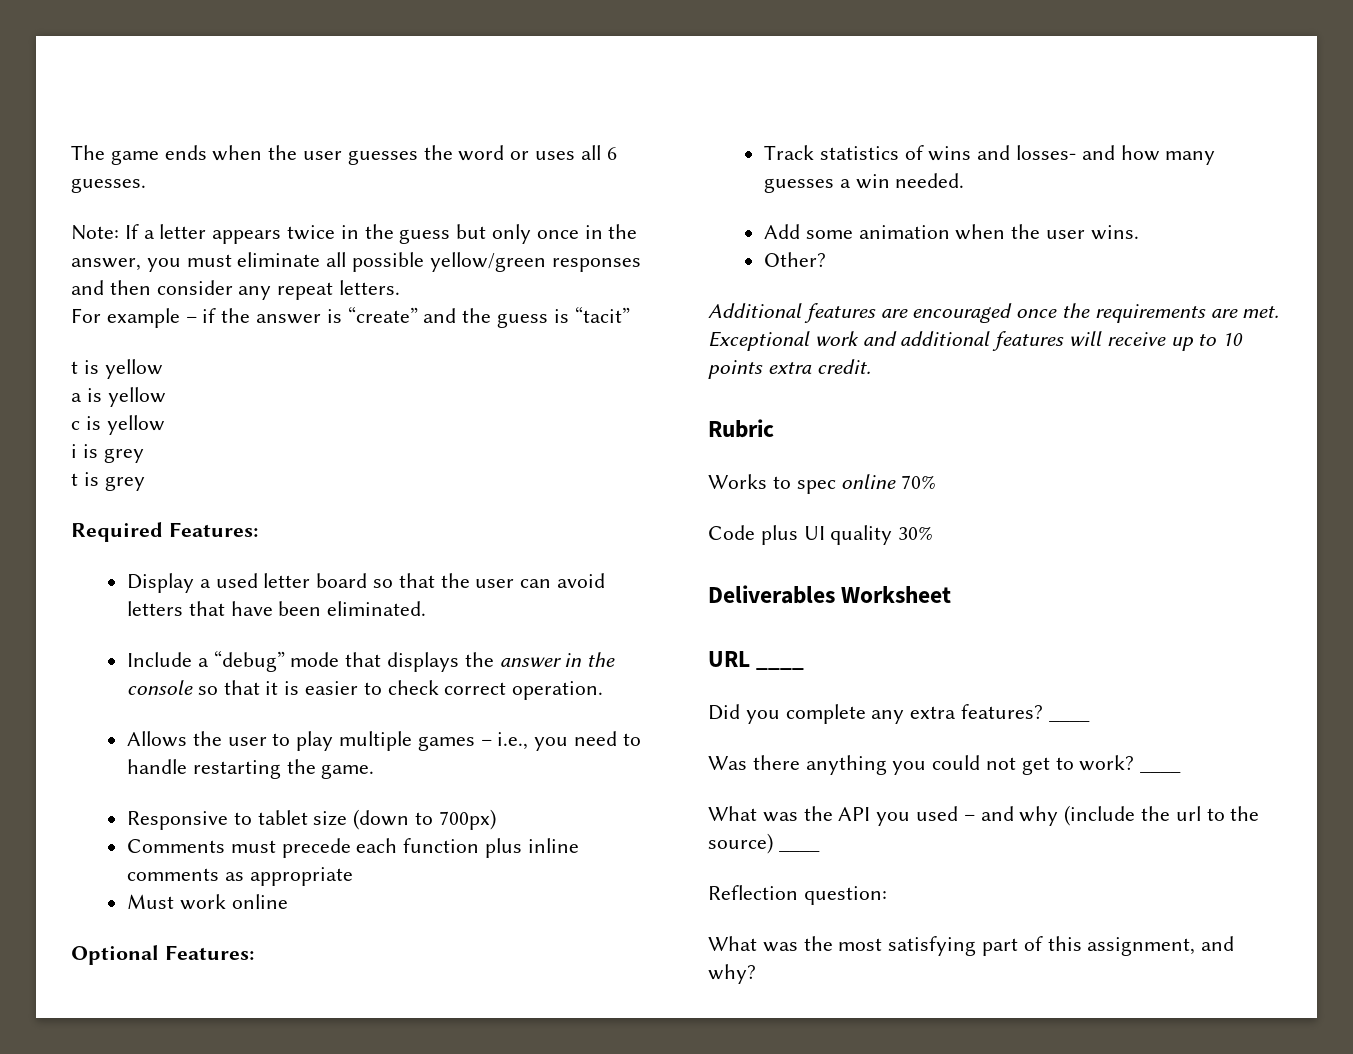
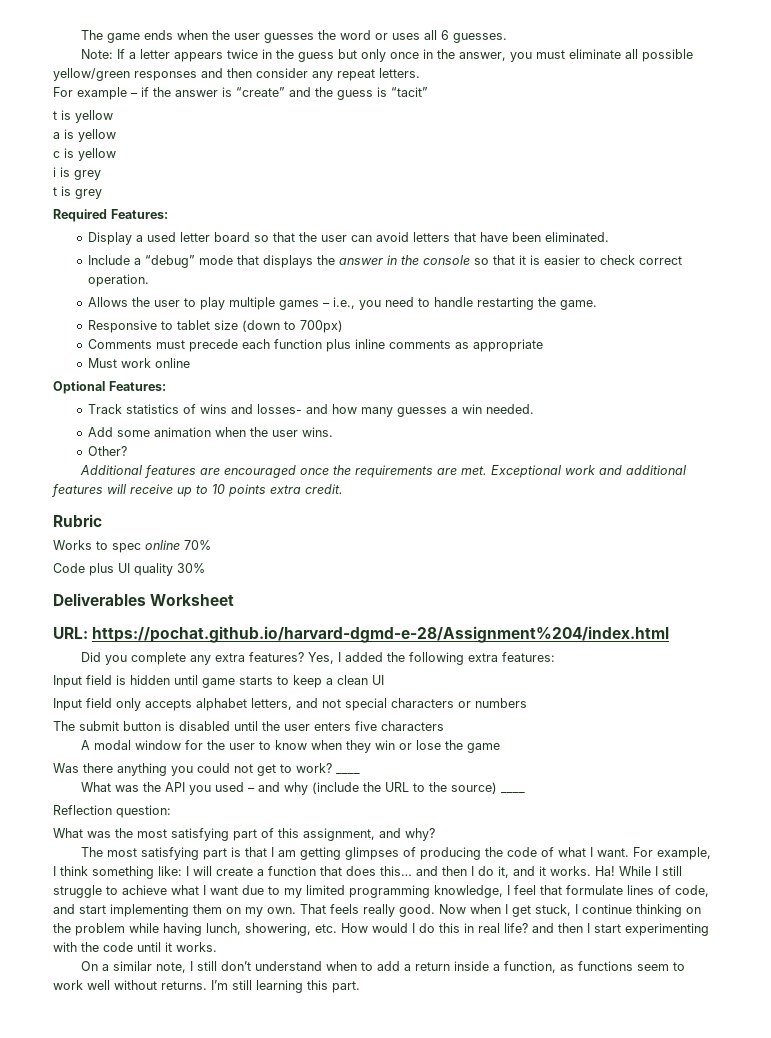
- URL ____
+ URL: https://pochat.github.io/harvard-dgmd-e-28/Assignment%204/index.html
- Did you complete any extra features? ____
+ Did you complete any extra features? Yes, I added the following extra features:
+ Input field is hidden until game starts to keep a clean UI
+ Input field only accepts alphabet letters, and not special characters or numbers
+ The submit button is disabled until the user enters five characters
+ A modal window for the user to know when they win or lose the game
- What was the API you used – and why (include the url to the source) ____
+ What was the API you used – and why (include the URL to the source) ____
+ The most satisfying part is that I am getting glimpses of producing the code of what I want. For example, I think something like: I will create a function that does this… and then I do it, and it works. Ha! While I still struggle to achieve what I want due to my limited programming knowledge, I feel that formulate lines of code, and start implementing them on my own. That feels really good. Now when I get stuck, I continue thinking on the problem while having lunch, showering, etc. How would I do this in real life? and then I start experimenting with the code until it works.
+ On a similar note, I still don’t understand when to add a return inside a function, as functions seem to work well without returns. I’m still learning this part.

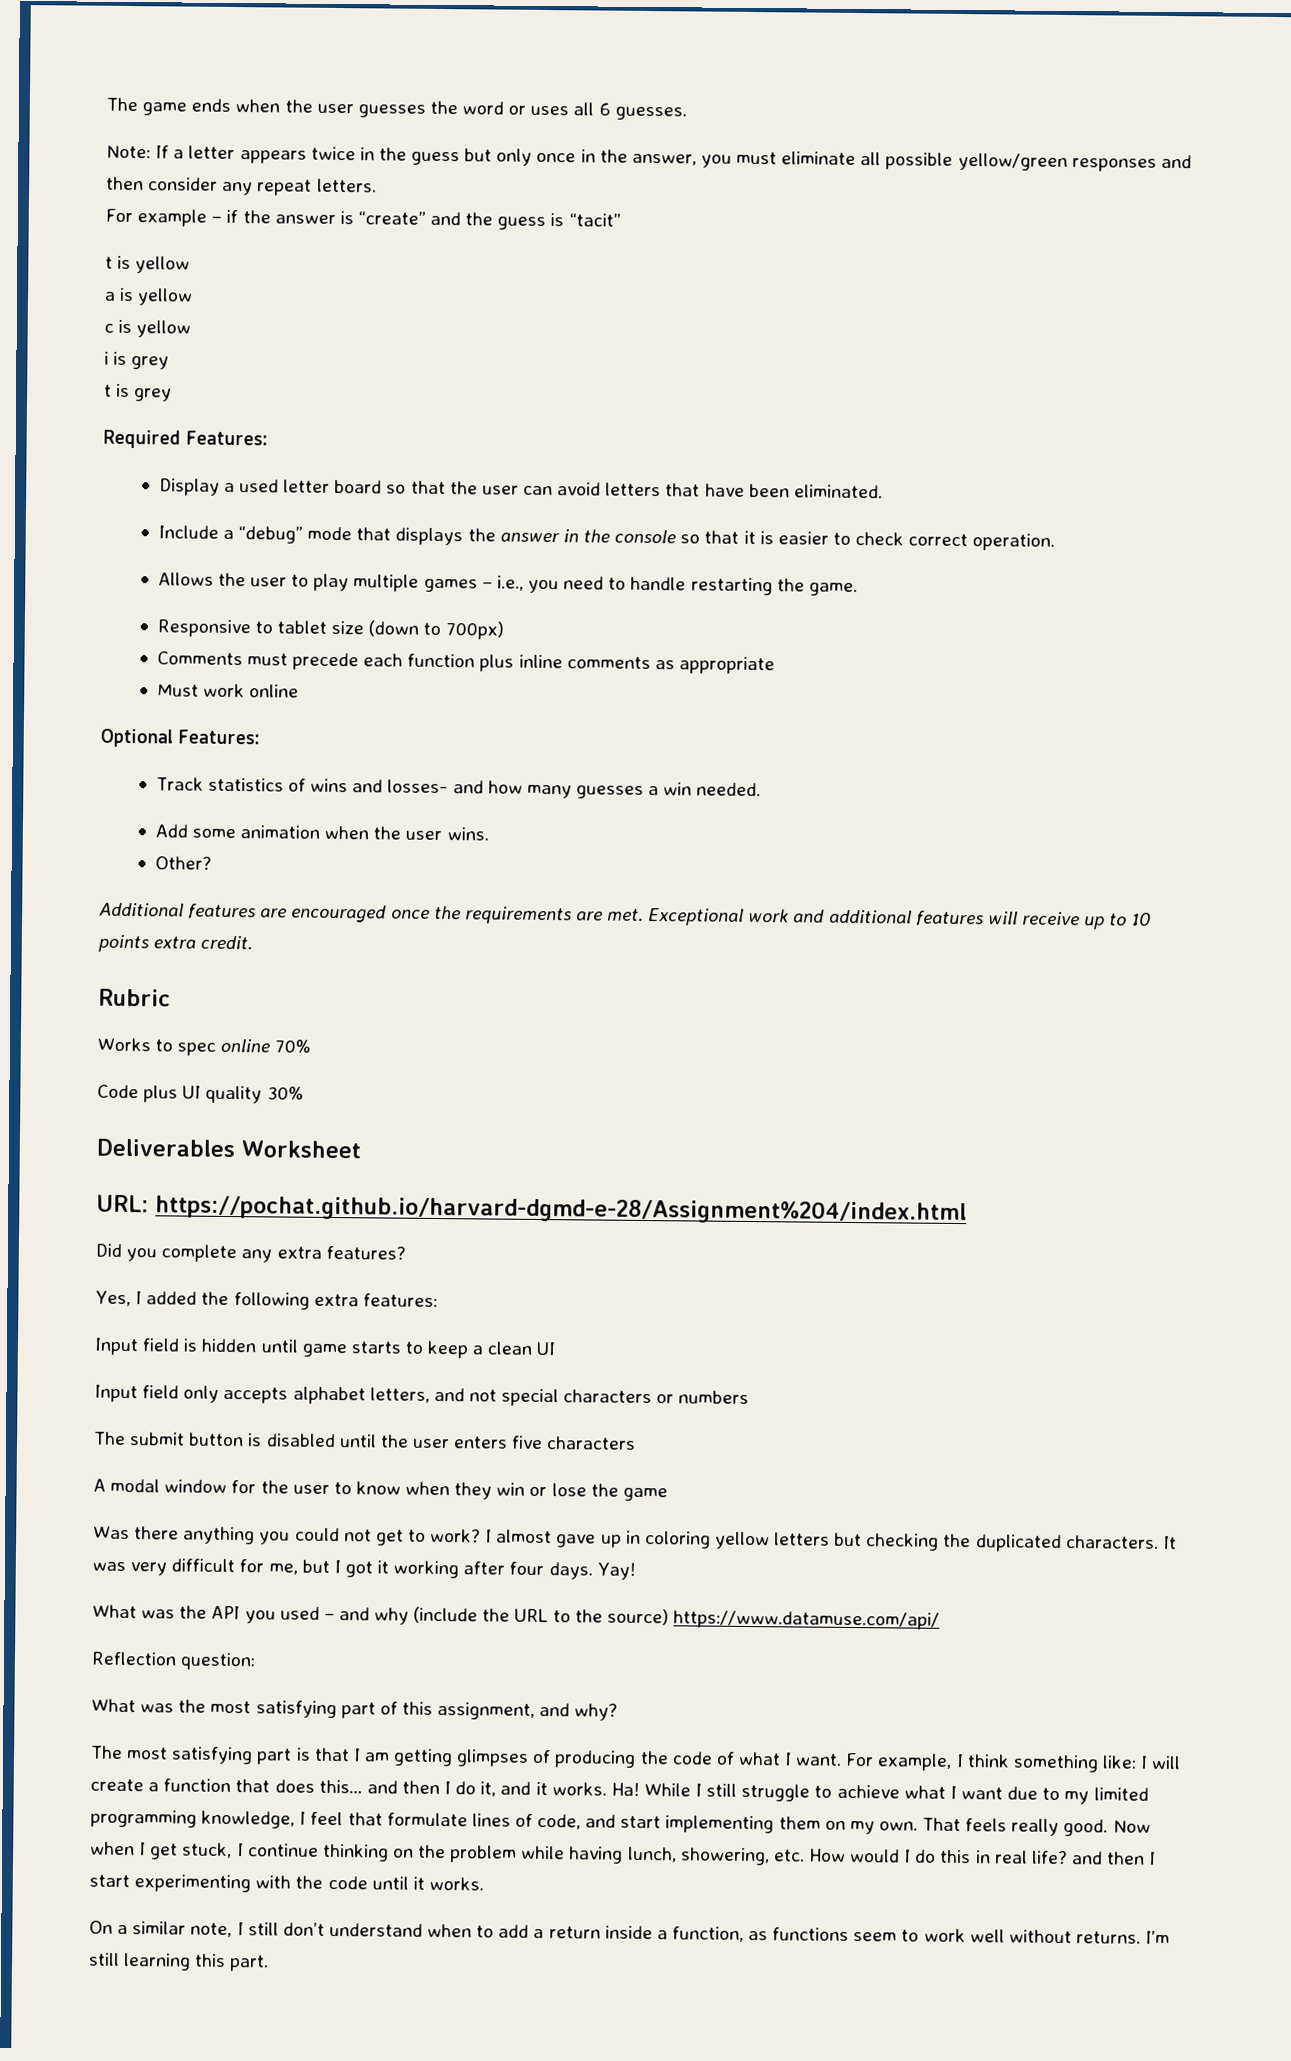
- Did you complete any extra features? Yes, I added the following extra features:
+ Did you complete any extra features?
+ Yes, I added the following extra features:
- Was there anything you could not get to work? ____
+ Was there anything you could not get to work? I almost gave up in coloring yellow letters but checking the duplicated characters. It was very difficult for me, but I got it working after four days. Yay!
- What was the API you used – and why (include the URL to the source) ____
+ What was the API you used – and why (include the URL to the source) https://www.datamuse.com/api/

